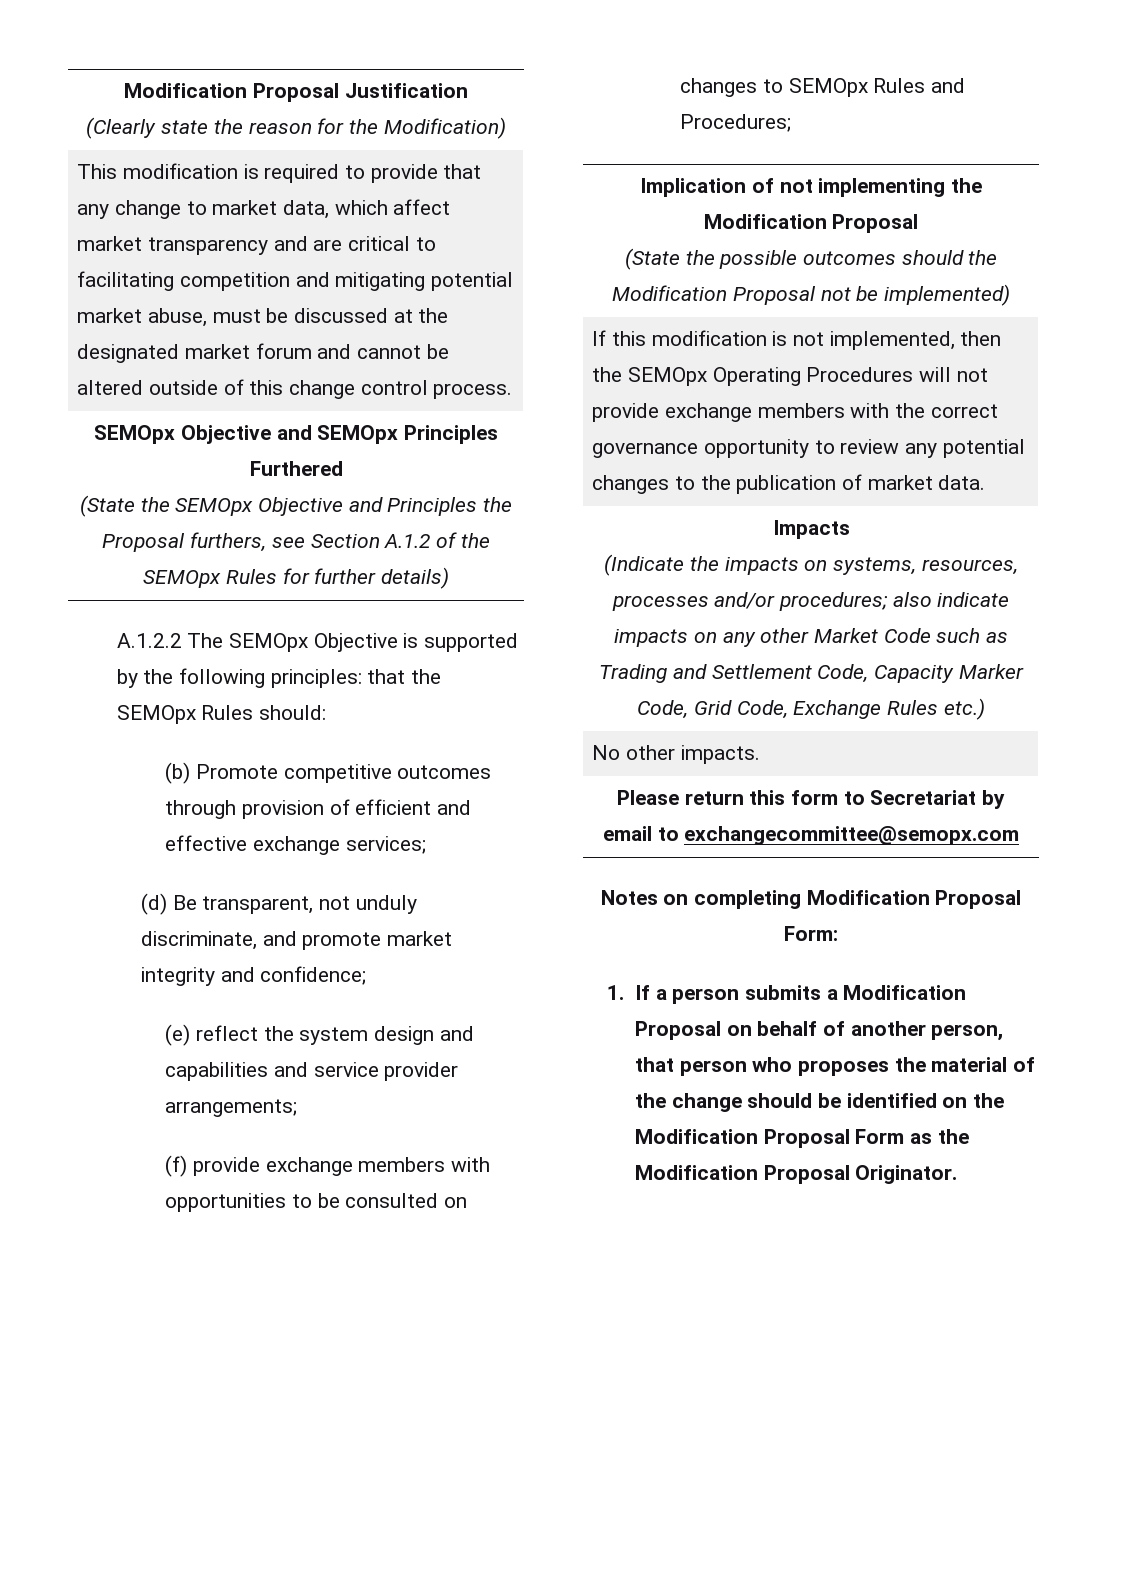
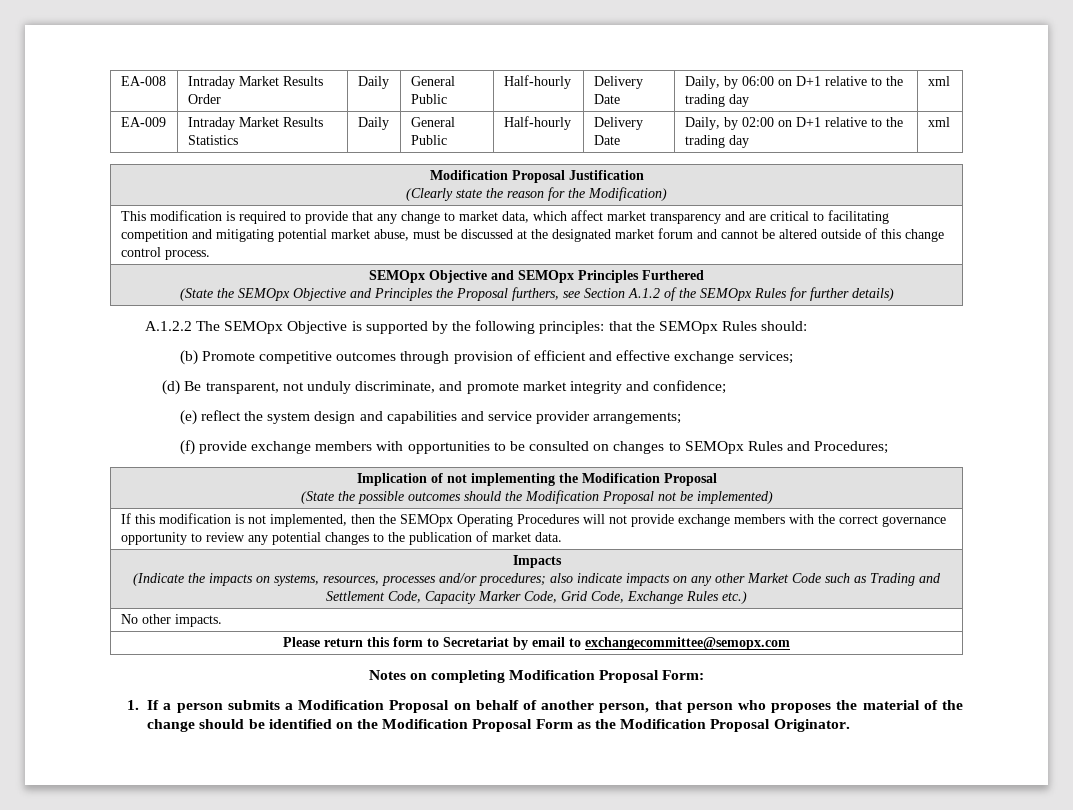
+ EA-008 | Intraday Market Results Order | Daily | General Public | Half-hourly | Delivery Date | Daily, by 06:00 on D+1 relative to the trading day | xml
+ EA-009 | Intraday Market Results Statistics | Daily | General Public | Half-hourly | Delivery Date | Daily, by 02:00 on D+1 relative to the trading day | xml

